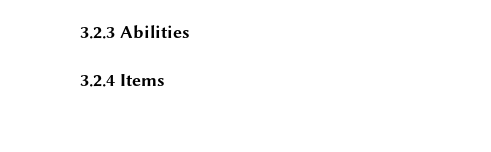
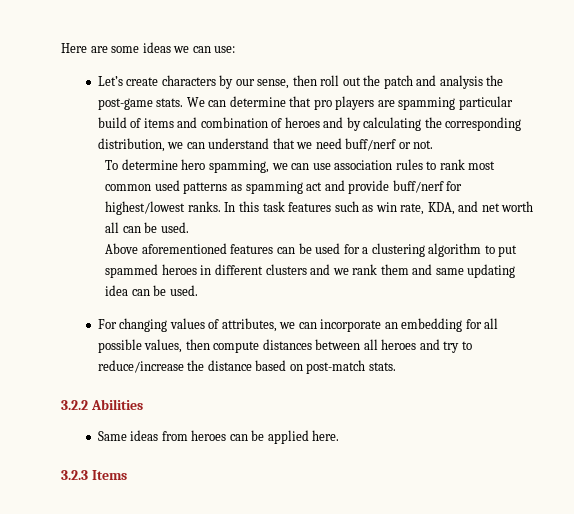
- 3.2.3 Abilities
- 3.2.4 Items
+ Here are some ideas we can use:
+ Let’s create characters by our sense, then roll out the patch and analysis the post-game stats. We can determine that pro players are spamming particular build of items and combination of heroes and by calculating the corresponding distribution, we can understand that we need buff/nerf or not.
+ To determine hero spamming, we can use association rules to rank most common used patterns as spamming act and provide buff/nerf for highest/lowest ranks. In this task features such as win rate, KDA, and net worth all can be used.
+ Above aforementioned features can be used for a clustering algorithm to put spammed heroes in different clusters and we rank them and same updating idea can be used.
+ For changing values of attributes, we can incorporate an embedding for all possible values, then compute distances between all heroes and try to reduce/increase the distance based on post-match stats.
+ 3.2.2 Abilities
+ Same ideas from heroes can be applied here.
+ 3.2.3 Items

